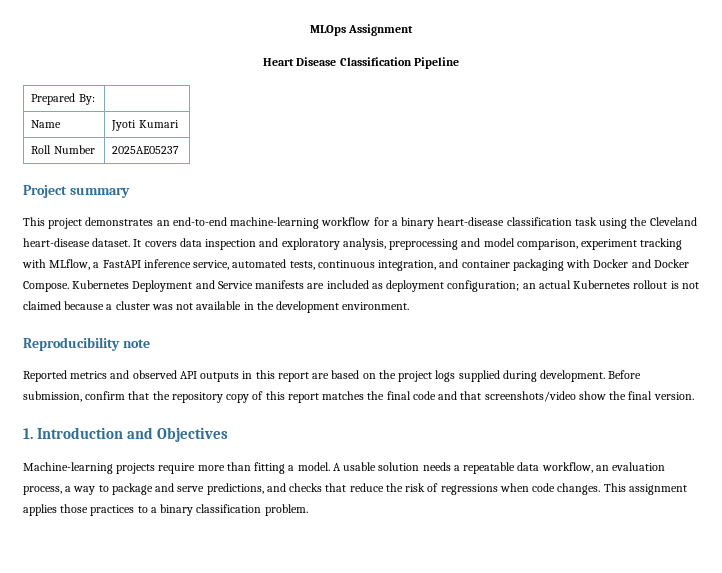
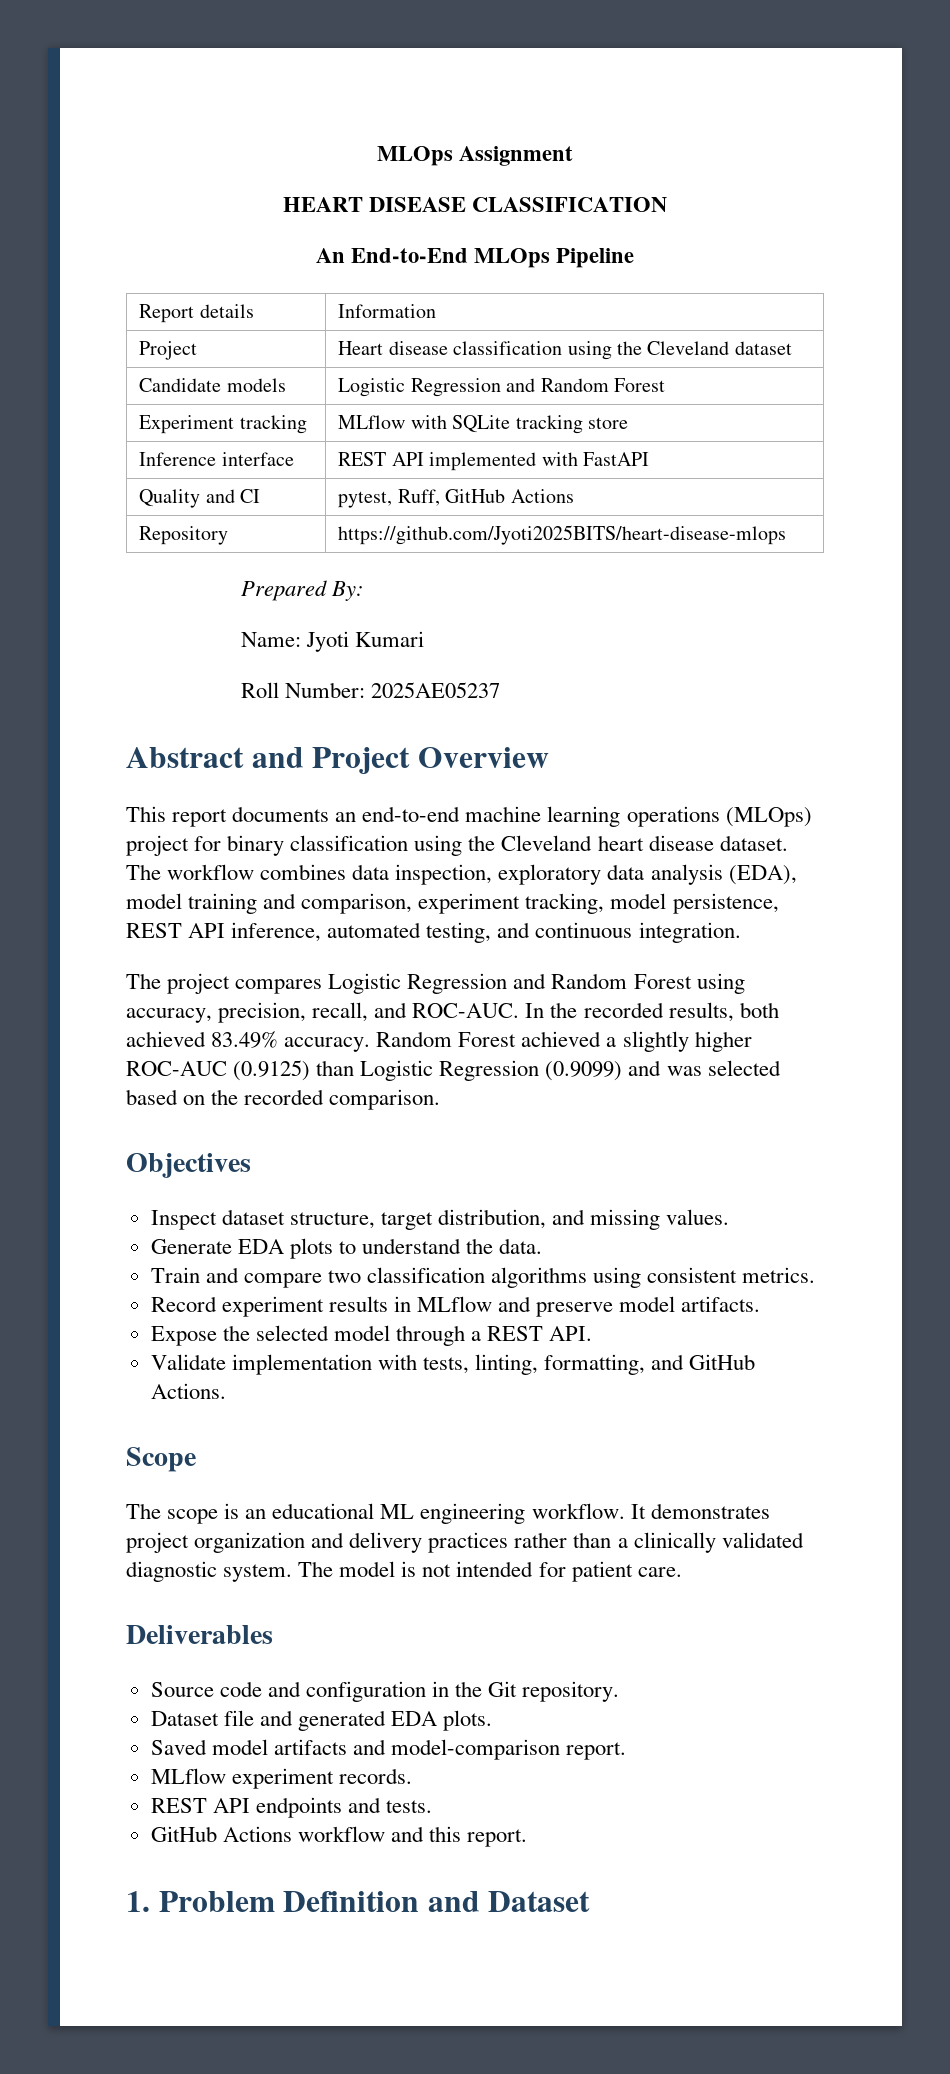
- Heart Disease Classification Pipeline
- Prepared By: |
- Name | Jyoti Kumari
- Roll Number | 2025AE05237
- Project summary
- This project demonstrates an end-to-end machine-learning workflow for a binary heart-disease classification task using the Cleveland heart-disease dataset. It covers data inspection and exploratory analysis, preprocessing and model comparison, experiment tracking with MLflow, a FastAPI inference service, automated tests, continuous integration, and container packaging with Docker and Docker Compose. Kubernetes Deployment and Service manifests are included as deployment configuration; an actual Kubernetes rollout is not claimed because a cluster was not available in the development environment.
- Reproducibility note
- Reported metrics and observed API outputs in this report are based on the project logs supplied during development. Before submission, confirm that the repository copy of this report matches the final code and that screenshots/video show the final version.
- 1. Introduction and Objectives
- Machine-learning projects require more than fitting a model. A usable solution needs a repeatable data workflow, an evaluation process, a way to package and serve predictions, and checks that reduce the risk of regressions when code changes. This assignment applies those practices to a binary classification problem.
+ HEART DISEASE CLASSIFICATION
+ An End-to-End MLOps Pipeline
+ Report details | Information
+ Project | Heart disease classification using the Cleveland dataset
+ Candidate models | Logistic Regression and Random Forest
+ Experiment tracking | MLflow with SQLite tracking store
+ Inference interface | REST API implemented with FastAPI
+ Quality and CI | pytest, Ruff, GitHub Actions
+ Repository | https://github.com/Jyoti2025BITS/heart-disease-mlops
+ Prepared By:
+ Name: Jyoti Kumari
+ Roll Number: 2025AE05237
+ Abstract and Project Overview
+ This report documents an end-to-end machine learning operations (MLOps) project for binary classification using the Cleveland heart disease dataset. The workflow combines data inspection, exploratory data analysis (EDA), model training and comparison, experiment tracking, model persistence, REST API inference, automated testing, and continuous integration.
+ The project compares Logistic Regression and Random Forest using accuracy, precision, recall, and ROC-AUC. In the recorded results, both achieved 83.49% accuracy. Random Forest achieved a slightly higher ROC-AUC (0.9125) than Logistic Regression (0.9099) and was selected based on the recorded comparison.
+ Objectives
+ Inspect dataset structure, target distribution, and missing values.
+ Generate EDA plots to understand the data.
+ Train and compare two classification algorithms using consistent metrics.
+ Record experiment results in MLflow and preserve model artifacts.
+ Expose the selected model through a REST API.
+ Validate implementation with tests, linting, formatting, and GitHub Actions.
+ Scope
+ The scope is an educational ML engineering workflow. It demonstrates project organization and delivery practices rather than a clinically validated diagnostic system. The model is not intended for patient care.
+ Deliverables
+ Source code and configuration in the Git repository.
+ Dataset file and generated EDA plots.
+ Saved model artifacts and model-comparison report.
+ MLflow experiment records.
+ REST API endpoints and tests.
+ GitHub Actions workflow and this report.
+ 1. Problem Definition and Dataset

